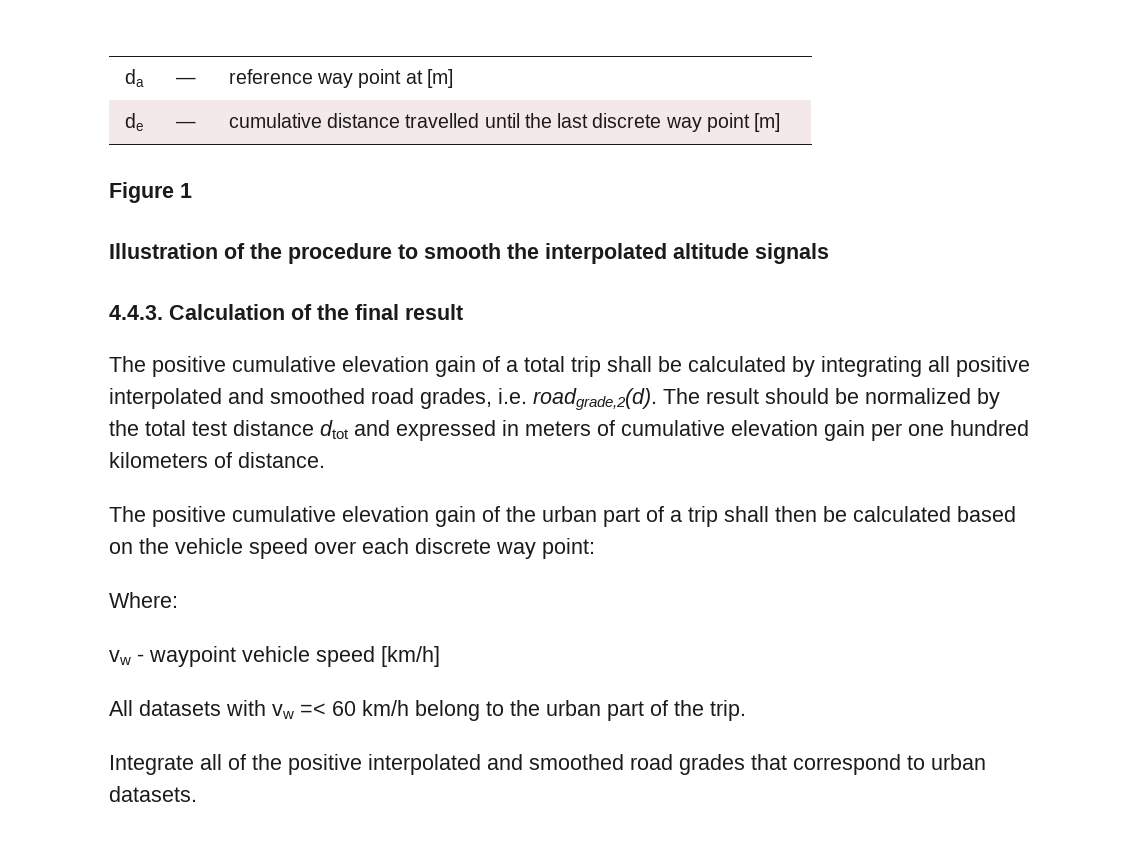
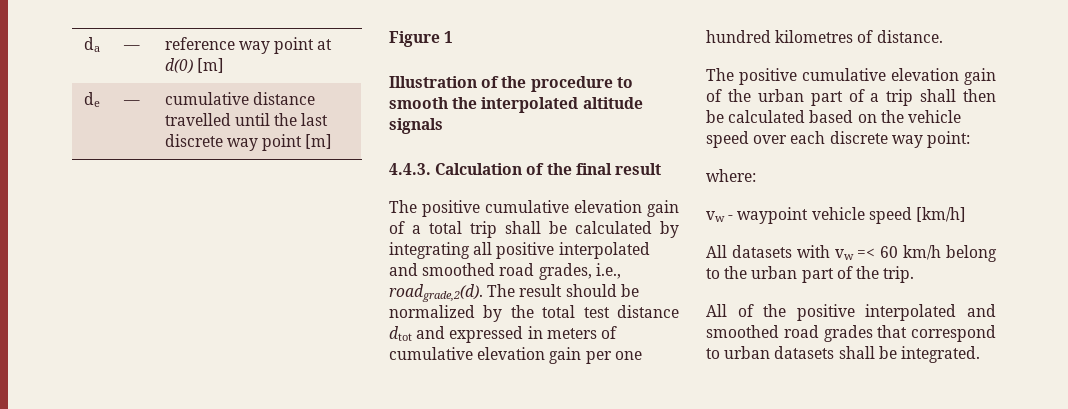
- da | — | reference way point at [m]
+ da | — | reference way point at d(0) [m]
- The positive cumulative elevation gain of a total trip shall be calculated by integrating all positive interpolated and smoothed road grades, i.e. roadgrade,2(d).
+ The positive cumulative elevation gain of a total trip shall be calculated by integrating all positive interpolated and smoothed road grades, i.e., roadgrade,2(d).
- The result should be normalized by the total test distance dtot and expressed in meters of cumulative elevation gain per one hundred kilometers of distance.
+ The result should be normalized by the total test distance dtot and expressed in meters of cumulative elevation gain per one hundred kilometres of distance.
- Where:
+ where:
- Integrate all of the positive interpolated and smoothed road grades that correspond to urban datasets.
+ All of the positive interpolated and smoothed road grades that correspond to urban datasets shall be integrated.

